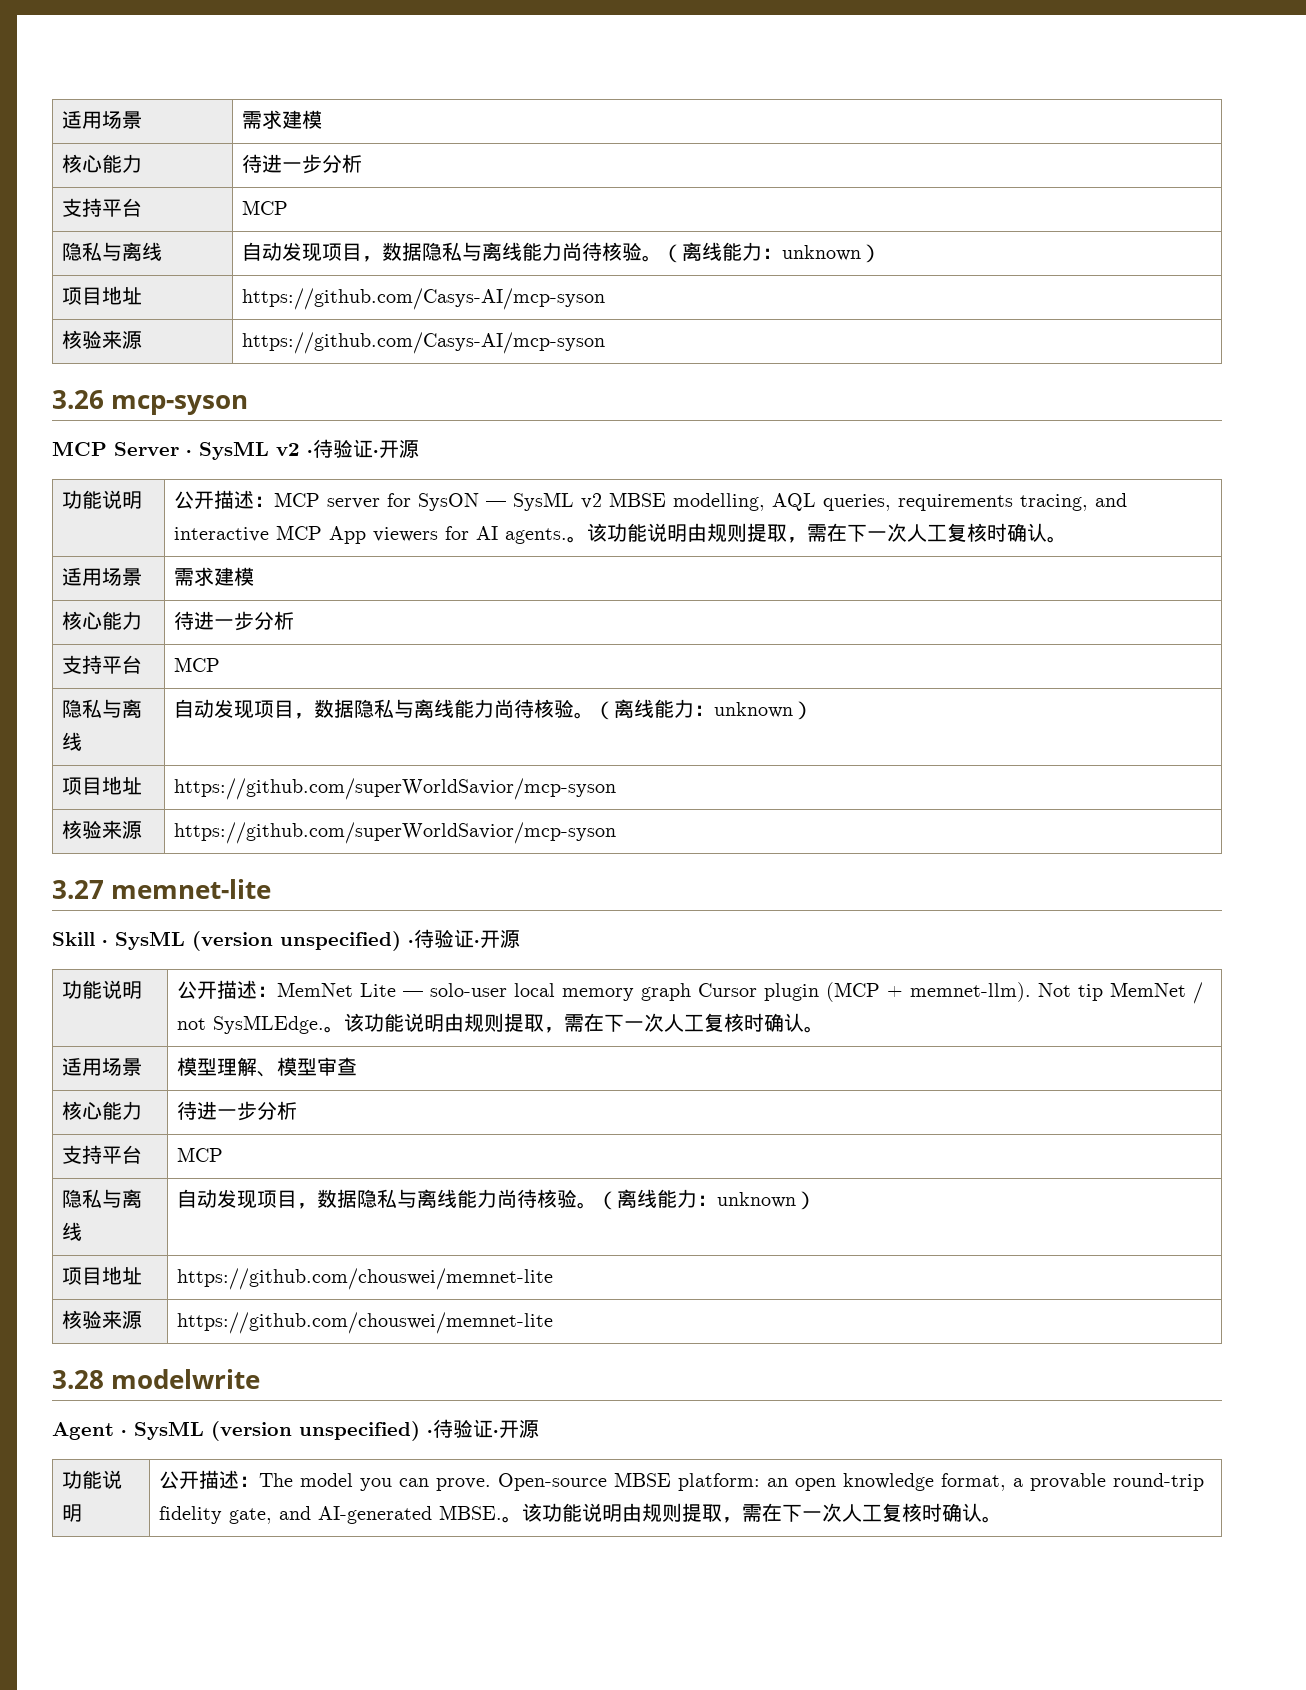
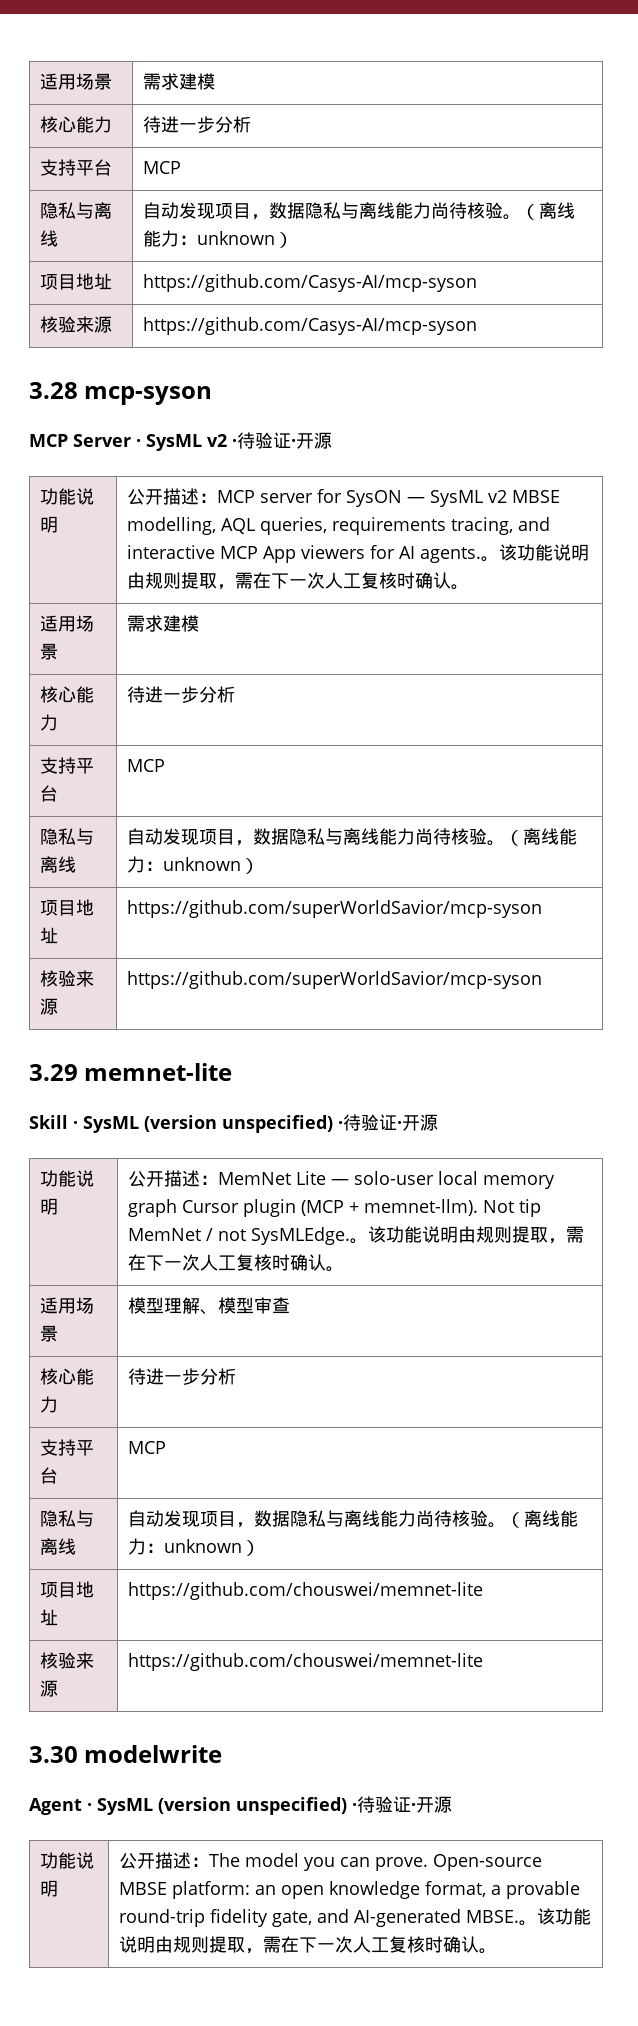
- 3.26 mcp-syson
+ 3.28 mcp-syson
- 3.27 memnet-lite
+ 3.29 memnet-lite
- 3.28 modelwrite
+ 3.30 modelwrite

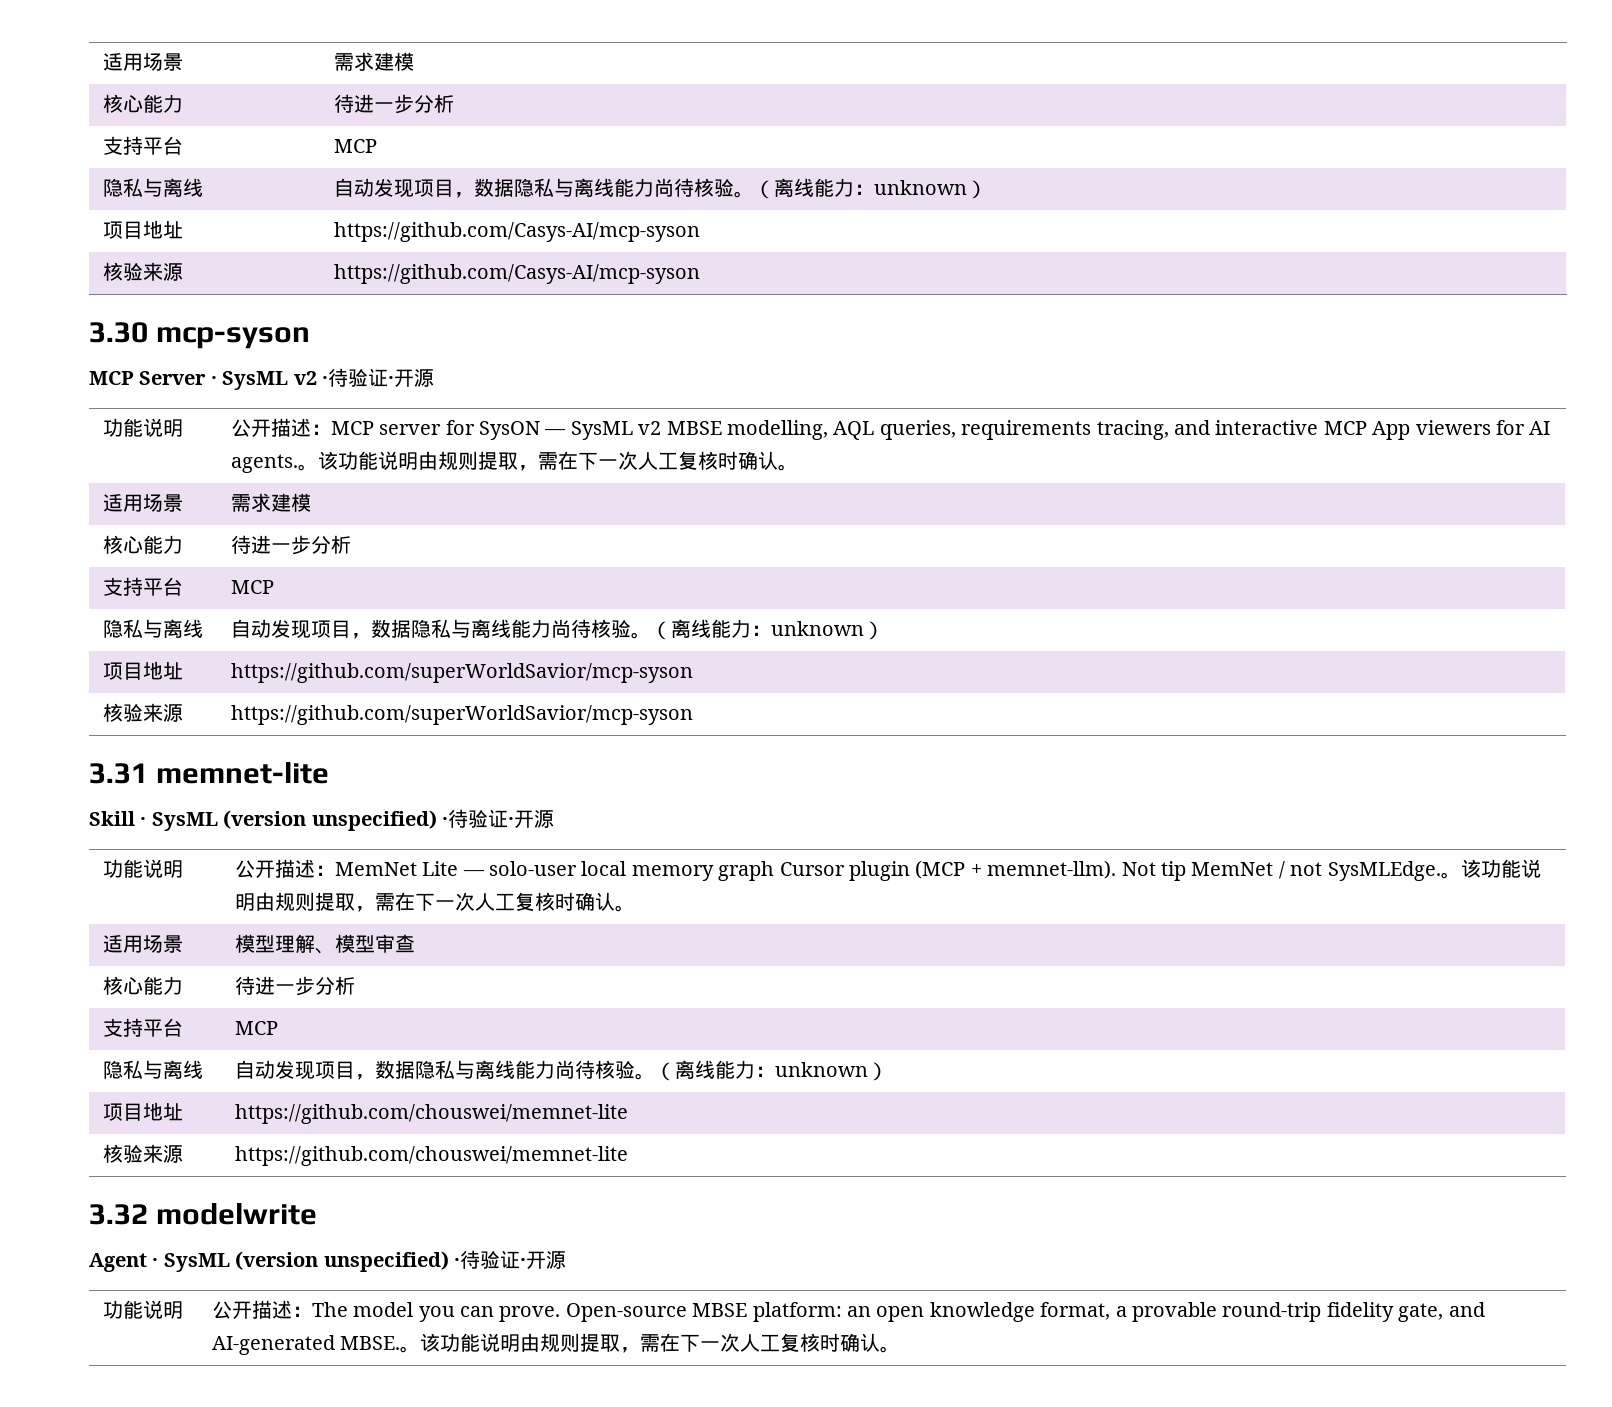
- 3.28 mcp-syson
+ 3.30 mcp-syson
- 3.29 memnet-lite
+ 3.31 memnet-lite
- 3.30 modelwrite
+ 3.32 modelwrite

